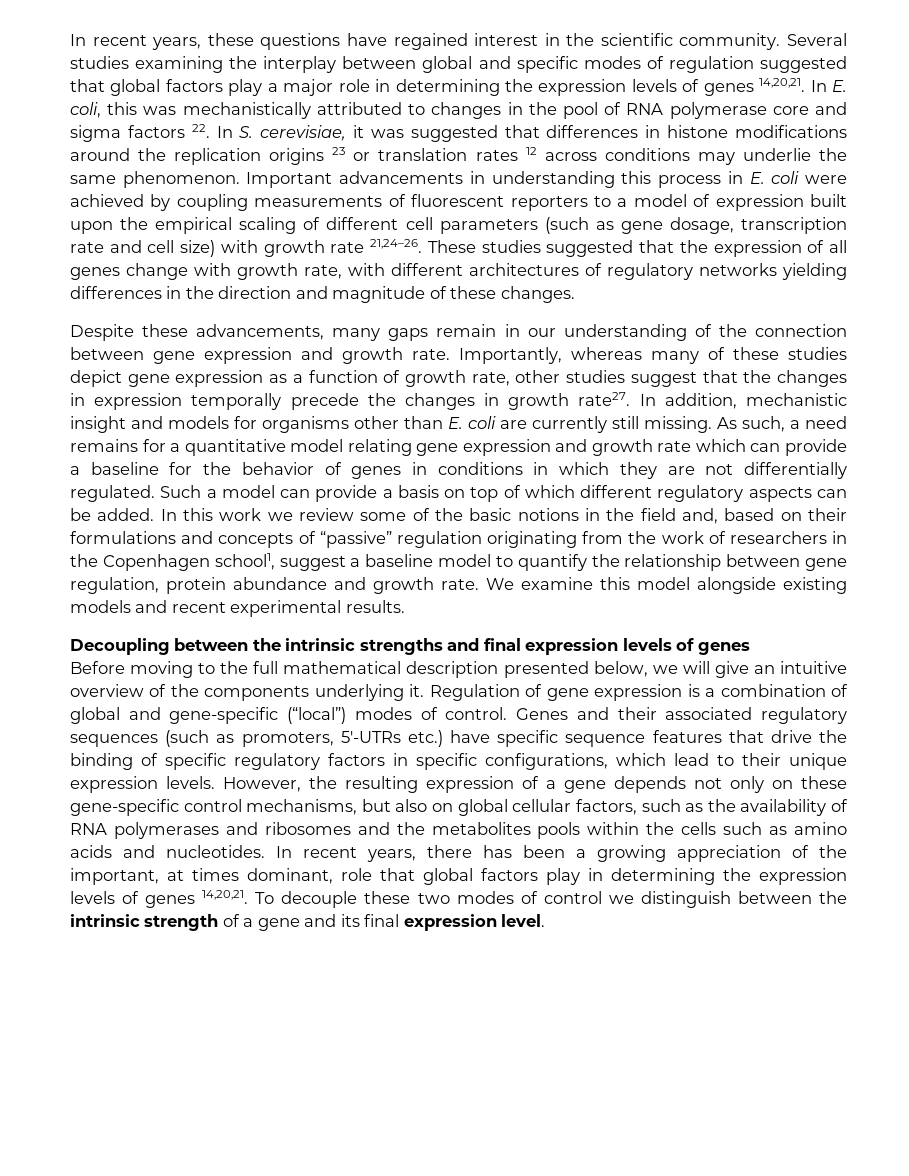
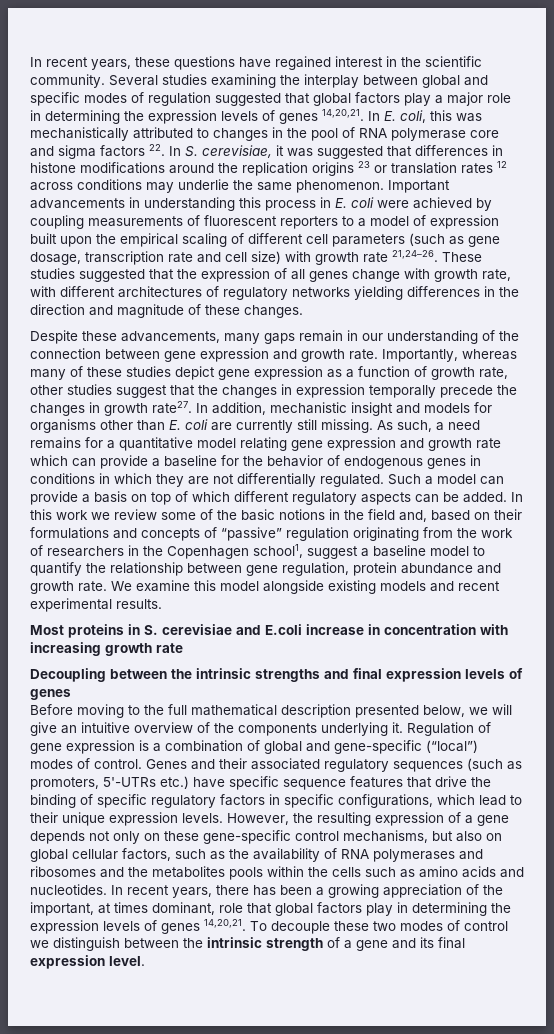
- As such, a need remains for a quantitative model relating gene expression and growth rate which can provide a baseline for the behavior of genes in conditions in which they are not differentially regulated.
+ As such, a need remains for a quantitative model relating gene expression and growth rate which can provide a baseline for the behavior of endogenous genes in conditions in which they are not differentially regulated.
+ Most proteins in S. cerevisiae and E.coli increase in concentration with increasing growth rate

